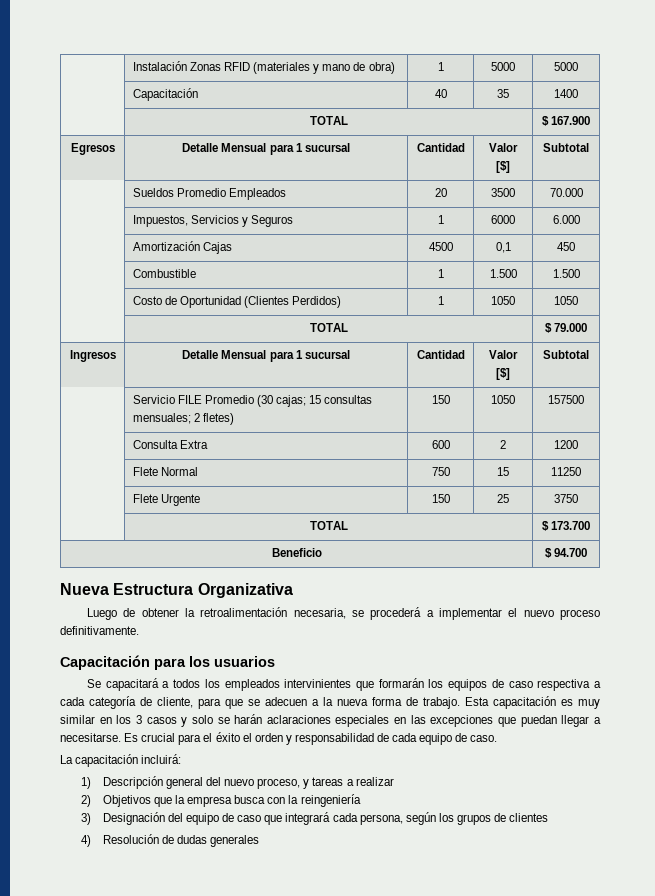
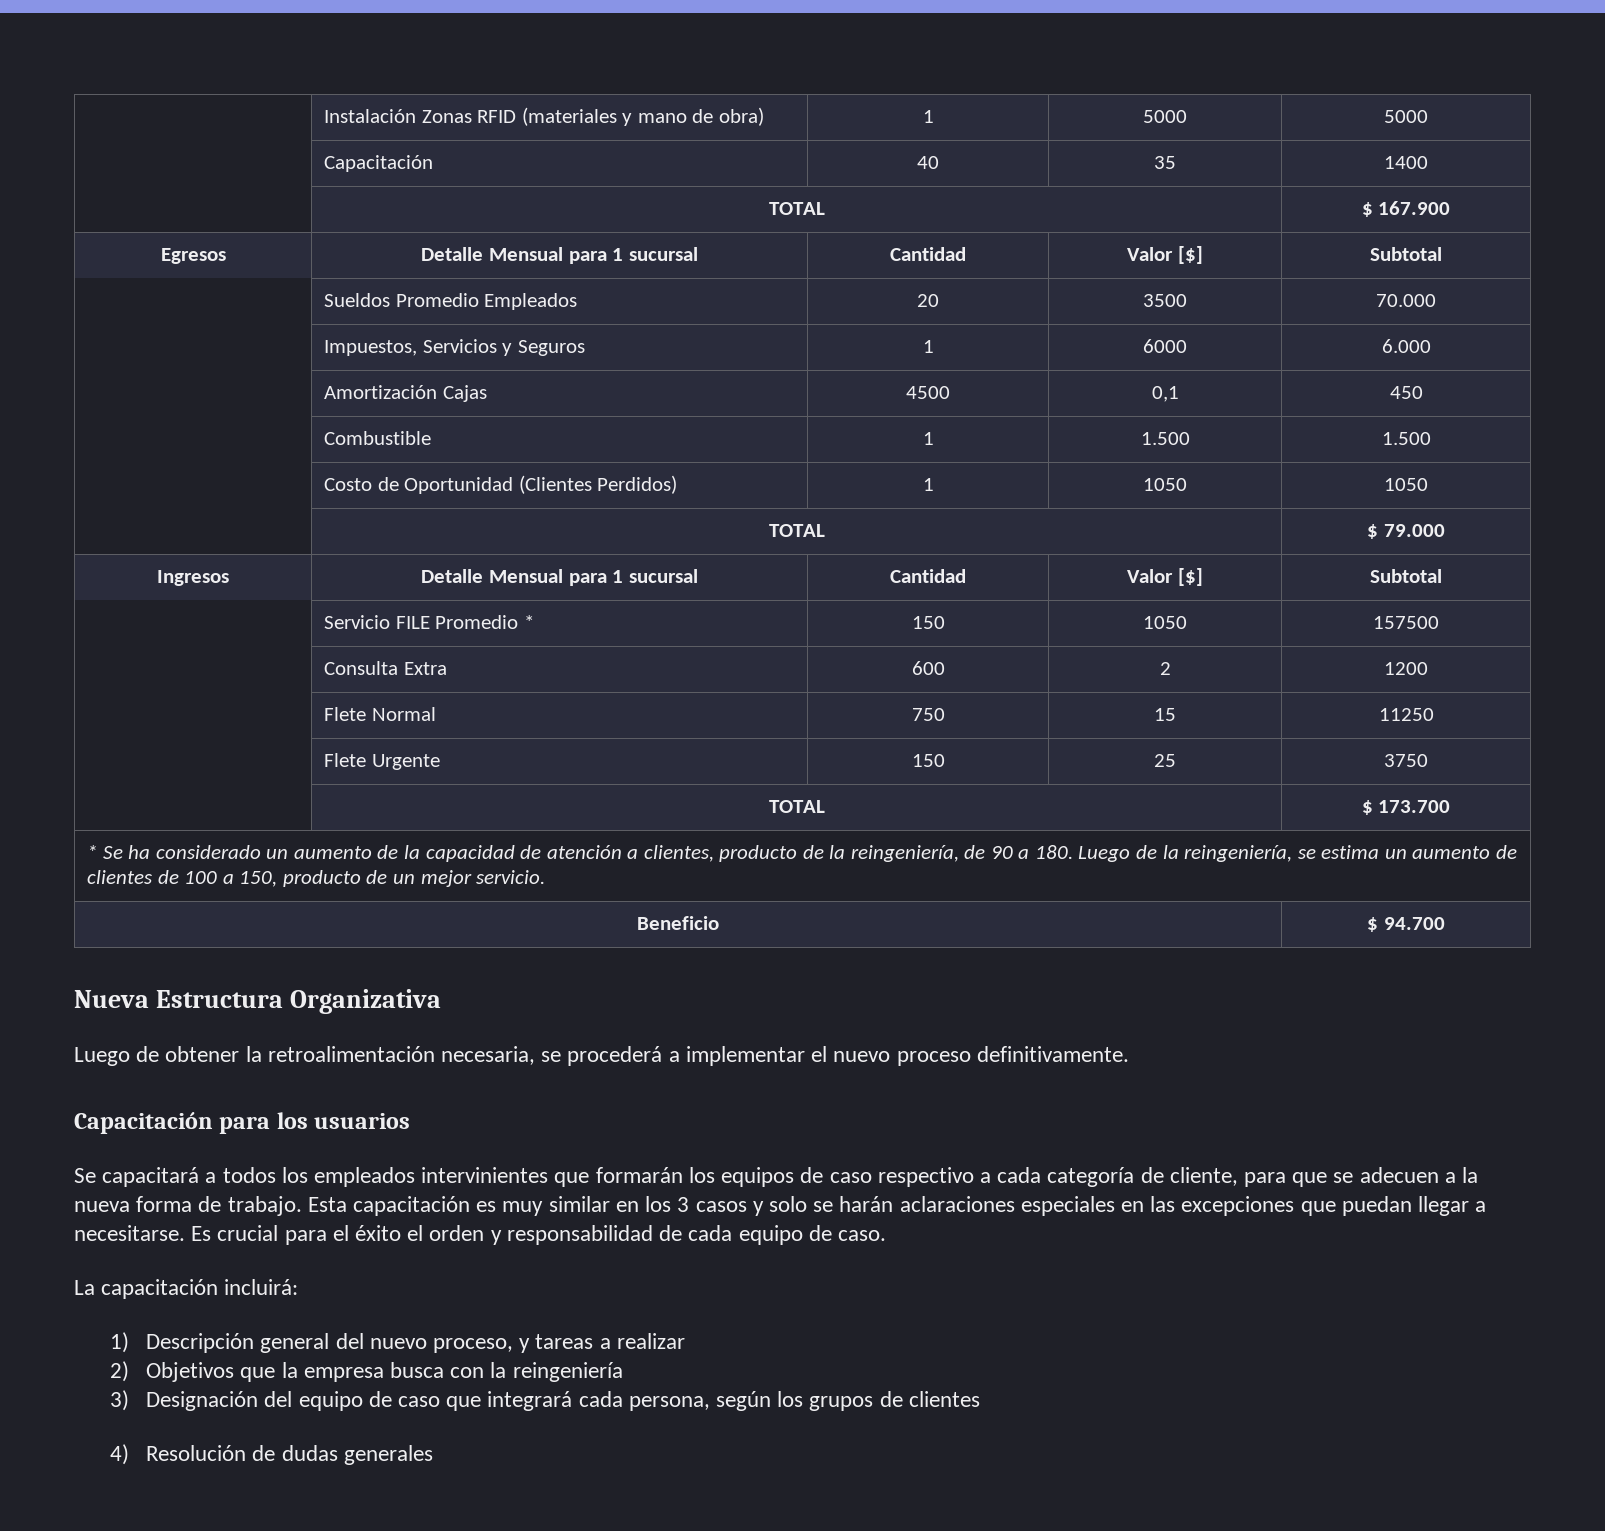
- | Servicio FILE Promedio (30 cajas; 15 consultas mensuales; 2 fletes) | 150 | 1050 | 157500
+ | Servicio FILE Promedio * | 150 | 1050 | 157500
+ * Se ha considerado un aumento de la capacidad de atención a clientes, producto de la reingeniería, de 90 a 180. Luego de la reingeniería, se estima un aumento de clientes de 100 a 150, producto de un mejor servicio.
- Se capacitará a todos los empleados intervinientes que formarán los equipos de caso respectiva a cada categoría de cliente, para que se adecuen a la nueva forma de trabajo.
+ Se capacitará a todos los empleados intervinientes que formarán los equipos de caso respectivo a cada categoría de cliente, para que se adecuen a la nueva forma de trabajo.

